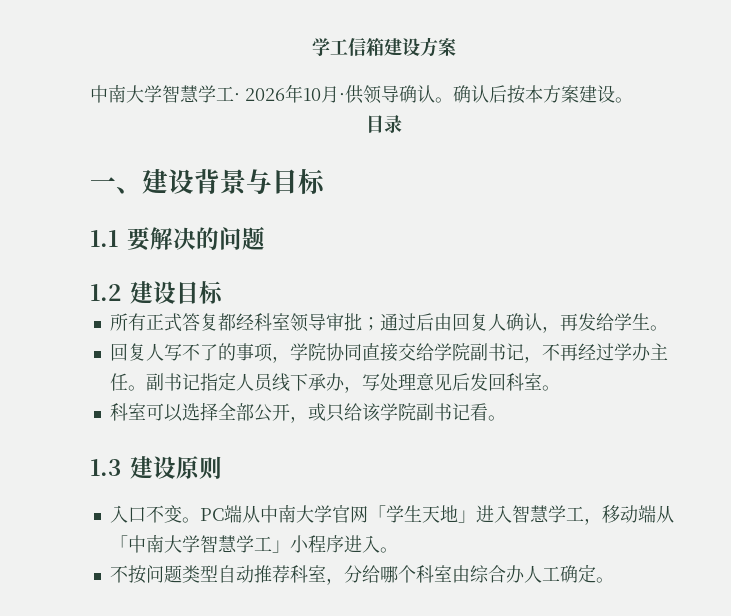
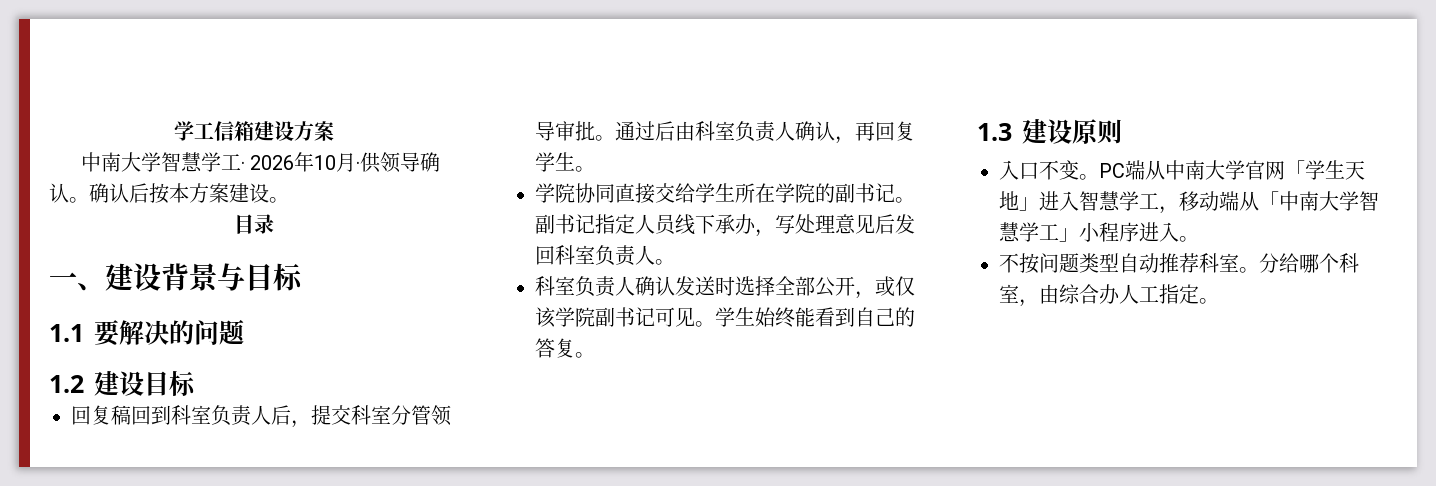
- 所有正式答复都经科室领导审批；通过后由回复人确认，再发给学生。
+ 回复稿回到科室负责人后，提交科室分管领导审批。通过后由科室负责人确认，再回复学生。
- 回复人写不了的事项，学院协同直接交给学院副书记，不再经过学办主任。
+ 学院协同直接交给学生所在学院的副书记。
- 副书记指定人员线下承办，写处理意见后发回科室。
+ 副书记指定人员线下承办，写处理意见后发回科室负责人。
- 科室可以选择全部公开，或只给该学院副书记看。
+ 科室负责人确认发送时选择全部公开，或仅该学院副书记可见。学生始终能看到自己的答复。
- 不按问题类型自动推荐科室，分给哪个科室由综合办人工确定。
+ 不按问题类型自动推荐科室。分给哪个科室，由综合办人工指定。

